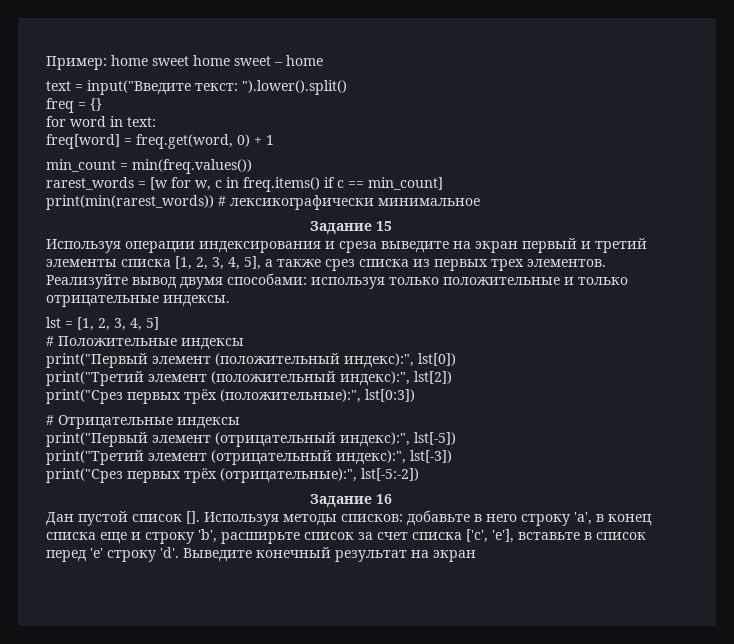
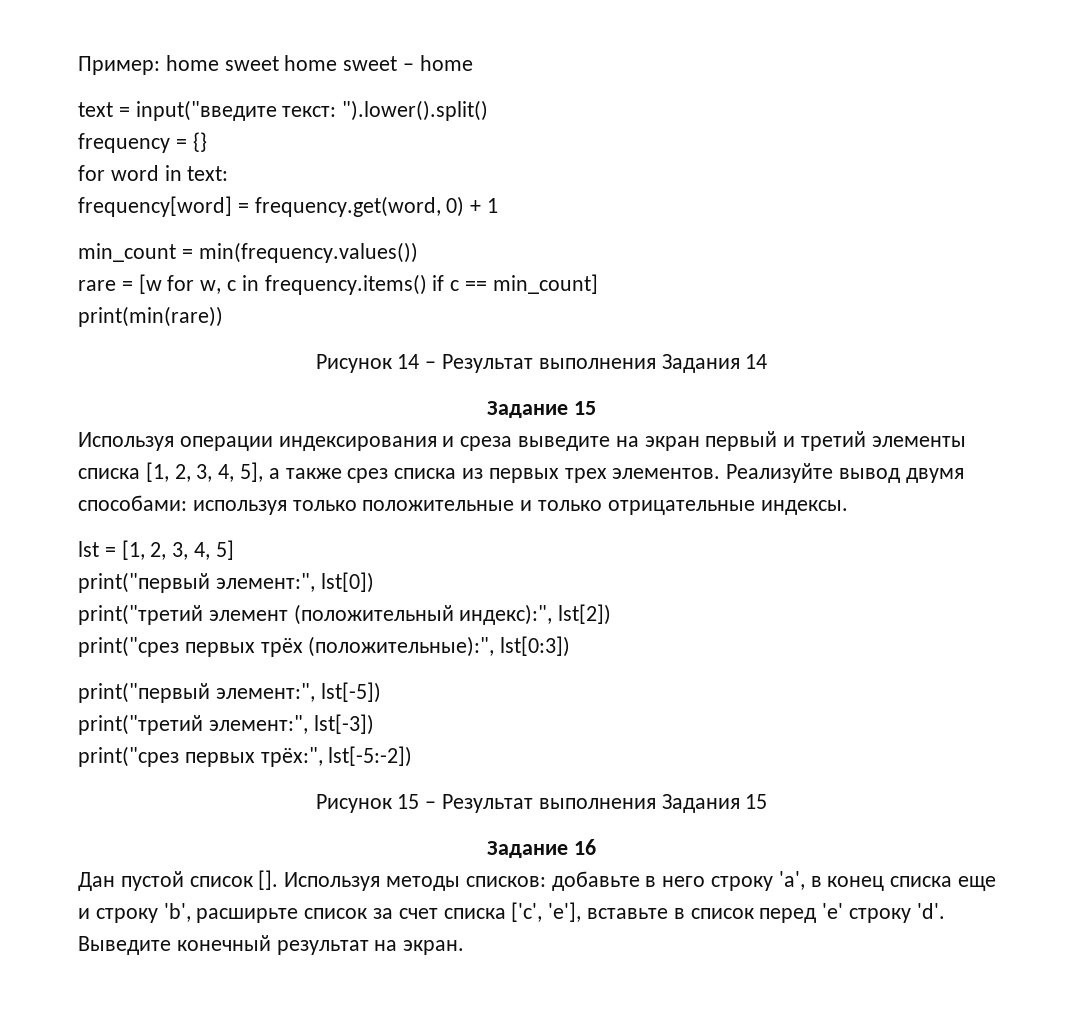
- text = input("Введите текст: ").lower().split()
+ text = input("введите текст: ").lower().split()
- freq = {}
+ frequency = {}
- freq[word] = freq.get(word, 0) + 1
+ frequency[word] = frequency.get(word, 0) + 1
- min_count = min(freq.values())
- rarest_words = [w for w, c in freq.items() if c == min_count]
+ min_count = min(frequency.values())
+ rare = [w for w, c in frequency.items() if c == min_count]
- print(min(rarest_words)) # лексикографически минимальное
+ print(min(rare))
+ Рисунок 14 – Результат выполнения Задания 14
- # Положительные индексы
- print("Первый элемент (положительный индекс):", lst[0])
+ print("первый элемент:", lst[0])
- print("Третий элемент (положительный индекс):", lst[2])
+ print("третий элемент (положительный индекс):", lst[2])
- print("Срез первых трёх (положительные):", lst[0:3])
+ print("срез первых трёх (положительные):", lst[0:3])
- # Отрицательные индексы
- print("Первый элемент (отрицательный индекс):", lst[-5])
- print("Третий элемент (отрицательный индекс):", lst[-3])
- print("Срез первых трёх (отрицательные):", lst[-5:-2])
+ print("первый элемент:", lst[-5])
+ print("третий элемент:", lst[-3])
+ print("срез первых трёх:", lst[-5:-2])
+ Рисунок 15 – Результат выполнения Задания 15
- Выведите конечный результат на экран
+ Выведите конечный результат на экран.

